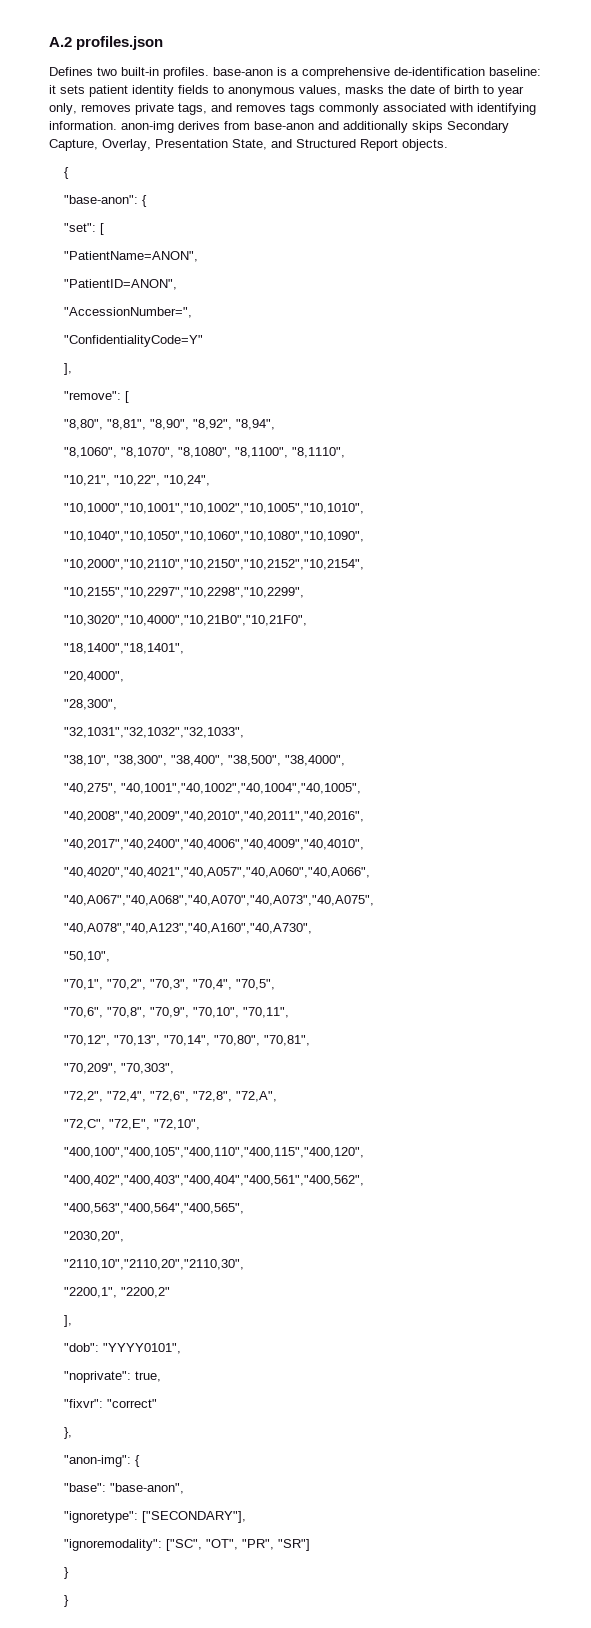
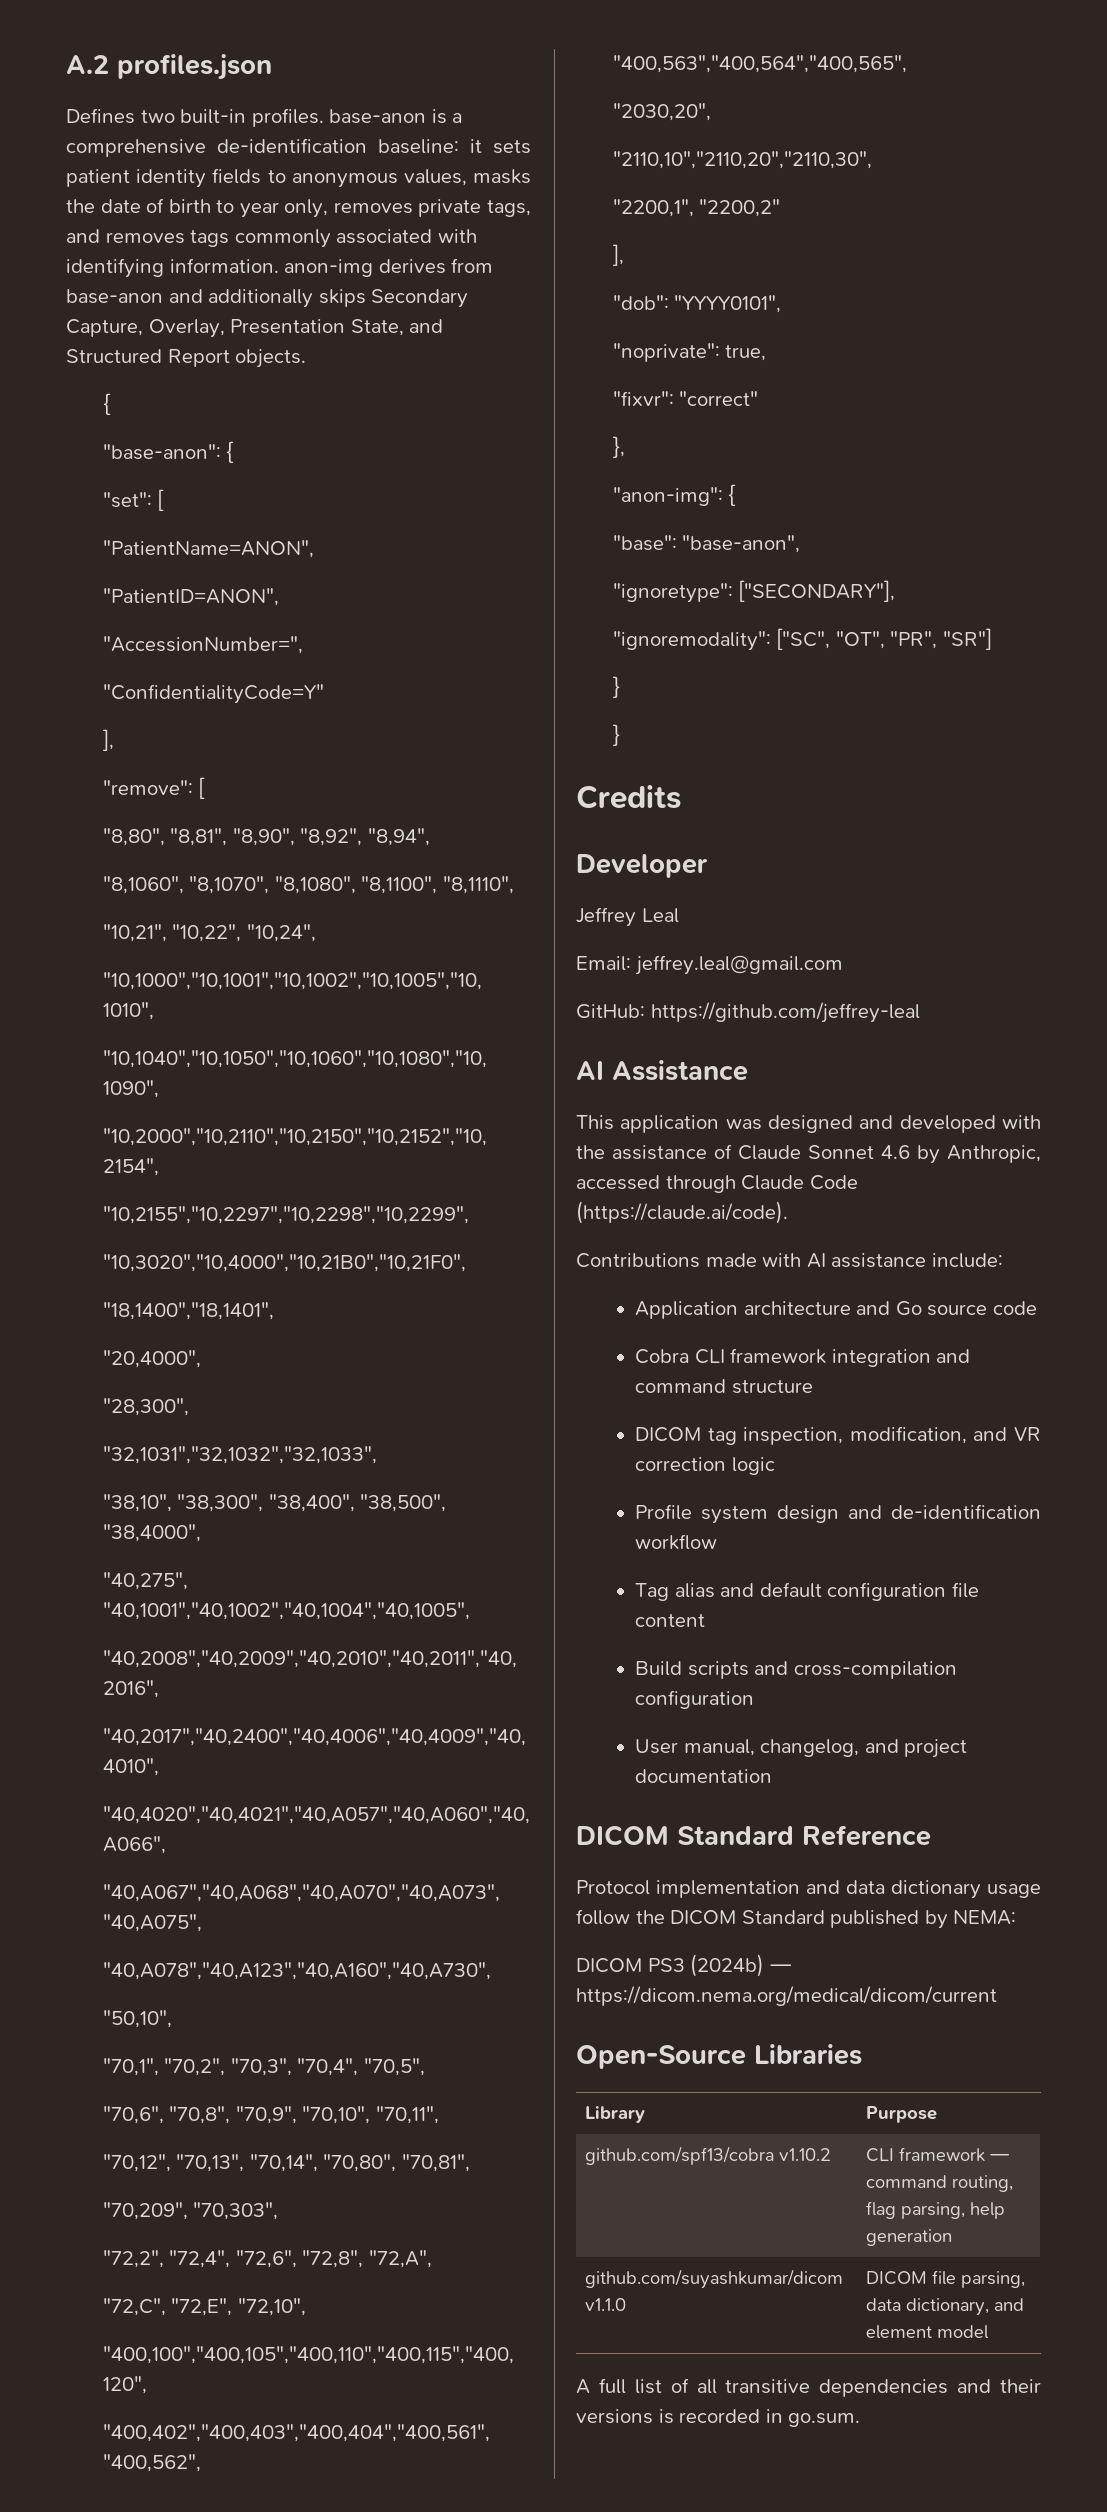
+ Credits
+ Developer
+ Jeffrey Leal
+ Email: jeffrey.leal@gmail.com
+ GitHub: https://github.com/jeffrey-leal
+ AI Assistance
+ This application was designed and developed with the assistance of Claude Sonnet 4.6 by Anthropic, accessed through Claude Code (https://claude.ai/code).
+ Contributions made with AI assistance include:
+ Application architecture and Go source code
+ Cobra CLI framework integration and command structure
+ DICOM tag inspection, modification, and VR correction logic
+ Profile system design and de-identification workflow
+ Tag alias and default configuration file content
+ Build scripts and cross-compilation configuration
+ User manual, changelog, and project documentation
+ DICOM Standard Reference
+ Protocol implementation and data dictionary usage follow the DICOM Standard published by NEMA:
+ DICOM PS3 (2024b) — https://dicom.nema.org/medical/dicom/current
+ Open-Source Libraries
+ Library | Purpose
+ github.com/spf13/cobra v1.10.2 | CLI framework — command routing, flag parsing, help generation
+ github.com/suyashkumar/dicom v1.1.0 | DICOM file parsing, data dictionary, and element model
+ A full list of all transitive dependencies and their versions is recorded in go.sum.

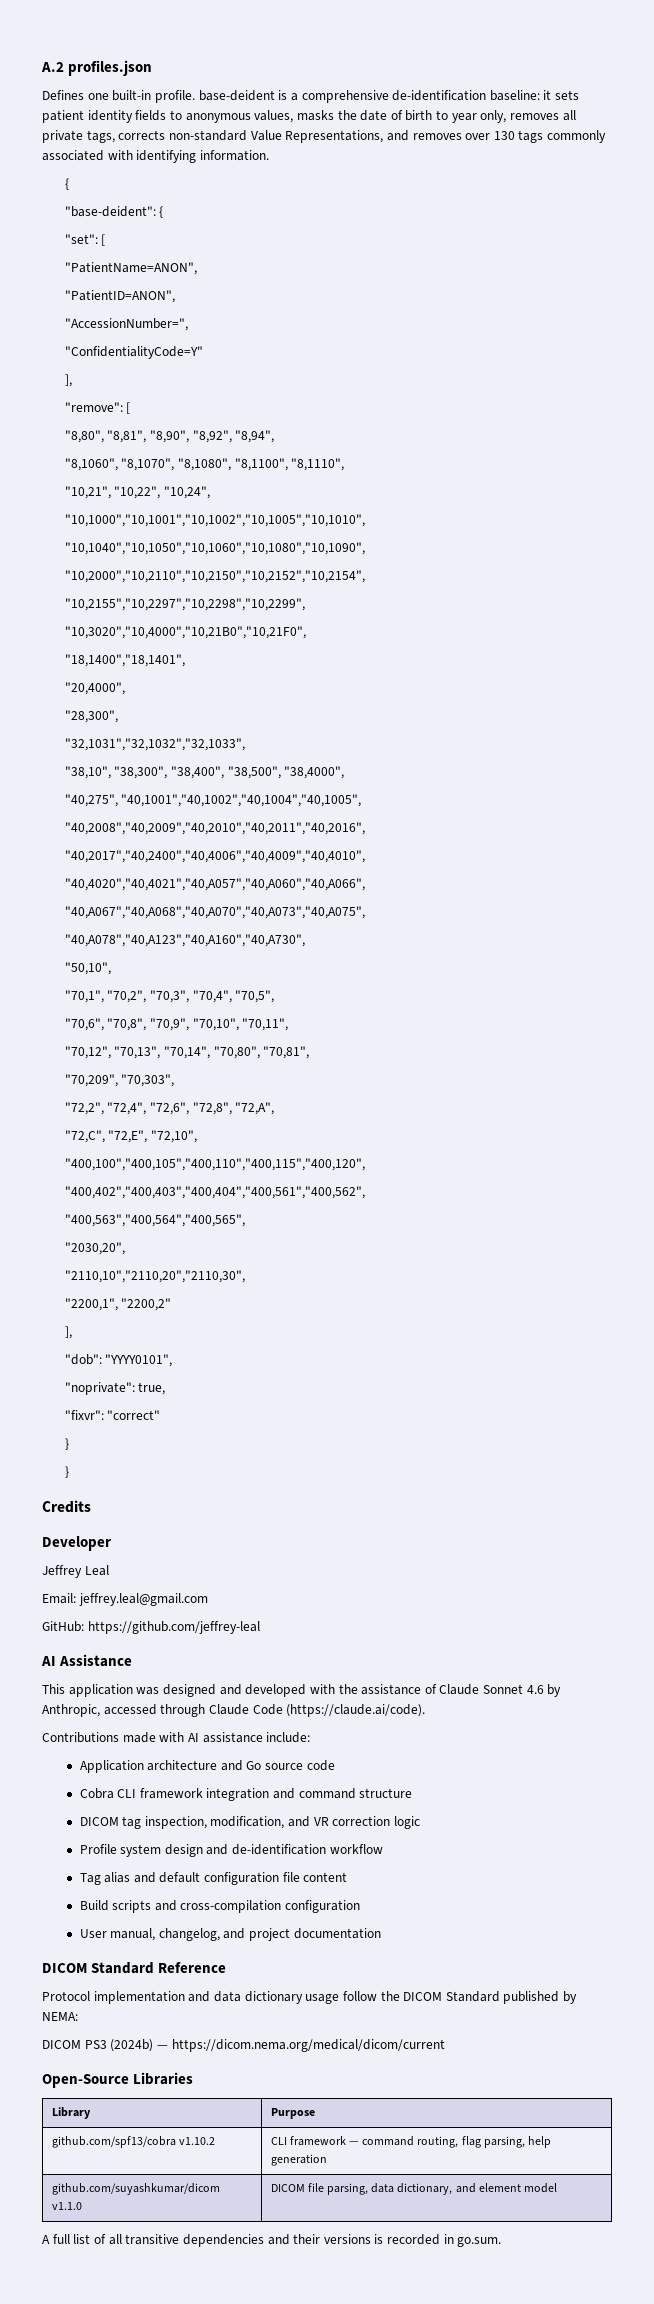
- Defines two built-in profiles. base-anon is a comprehensive de-identification baseline: it sets patient identity fields to anonymous values, masks the date of birth to year only, removes private tags, and removes tags commonly associated with identifying information. anon-img derives from base-anon and additionally skips Secondary Capture, Overlay, Presentation State, and Structured Report objects.
+ Defines one built-in profile. base-deident is a comprehensive de-identification baseline: it sets patient identity fields to anonymous values, masks the date of birth to year only, removes all private tags, corrects non-standard Value Representations, and removes over 130 tags commonly associated with identifying information.
  {
- "base-anon": {
+ "base-deident": {
- },
- "anon-img": {
- "base": "base-anon",
- "ignoretype": ["SECONDARY"],
- "ignoremodality": ["SC", "OT", "PR", "SR"]

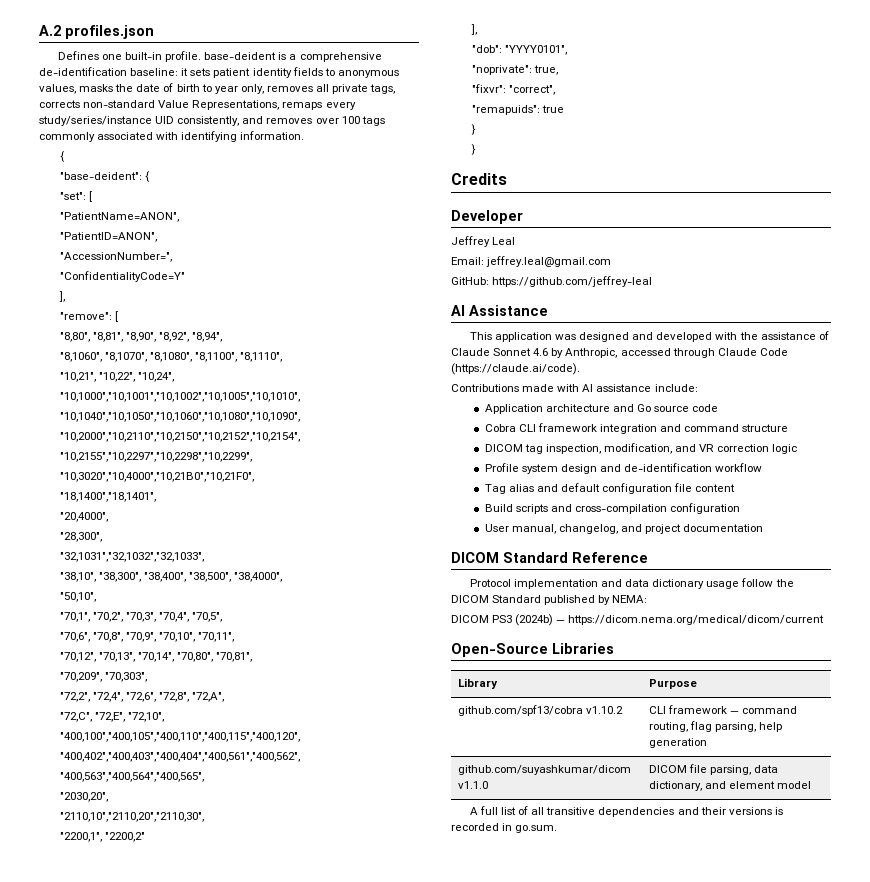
- Defines one built-in profile. base-deident is a comprehensive de-identification baseline: it sets patient identity fields to anonymous values, masks the date of birth to year only, removes all private tags, corrects non-standard Value Representations, and removes over 130 tags commonly associated with identifying information.
+ Defines one built-in profile. base-deident is a comprehensive de-identification baseline: it sets patient identity fields to anonymous values, masks the date of birth to year only, removes all private tags, corrects non-standard Value Representations, remaps every study/series/instance UID consistently, and removes over 100 tags commonly associated with identifying information.
- "40,275", "40,1001","40,1002","40,1004","40,1005",
- "40,2008","40,2009","40,2010","40,2011","40,2016",
- "40,2017","40,2400","40,4006","40,4009","40,4010",
- "40,4020","40,4021","40,A057","40,A060","40,A066",
- "40,A067","40,A068","40,A070","40,A073","40,A075",
- "40,A078","40,A123","40,A160","40,A730",
- "fixvr": "correct"
+ "fixvr": "correct",
+ "remapuids": true

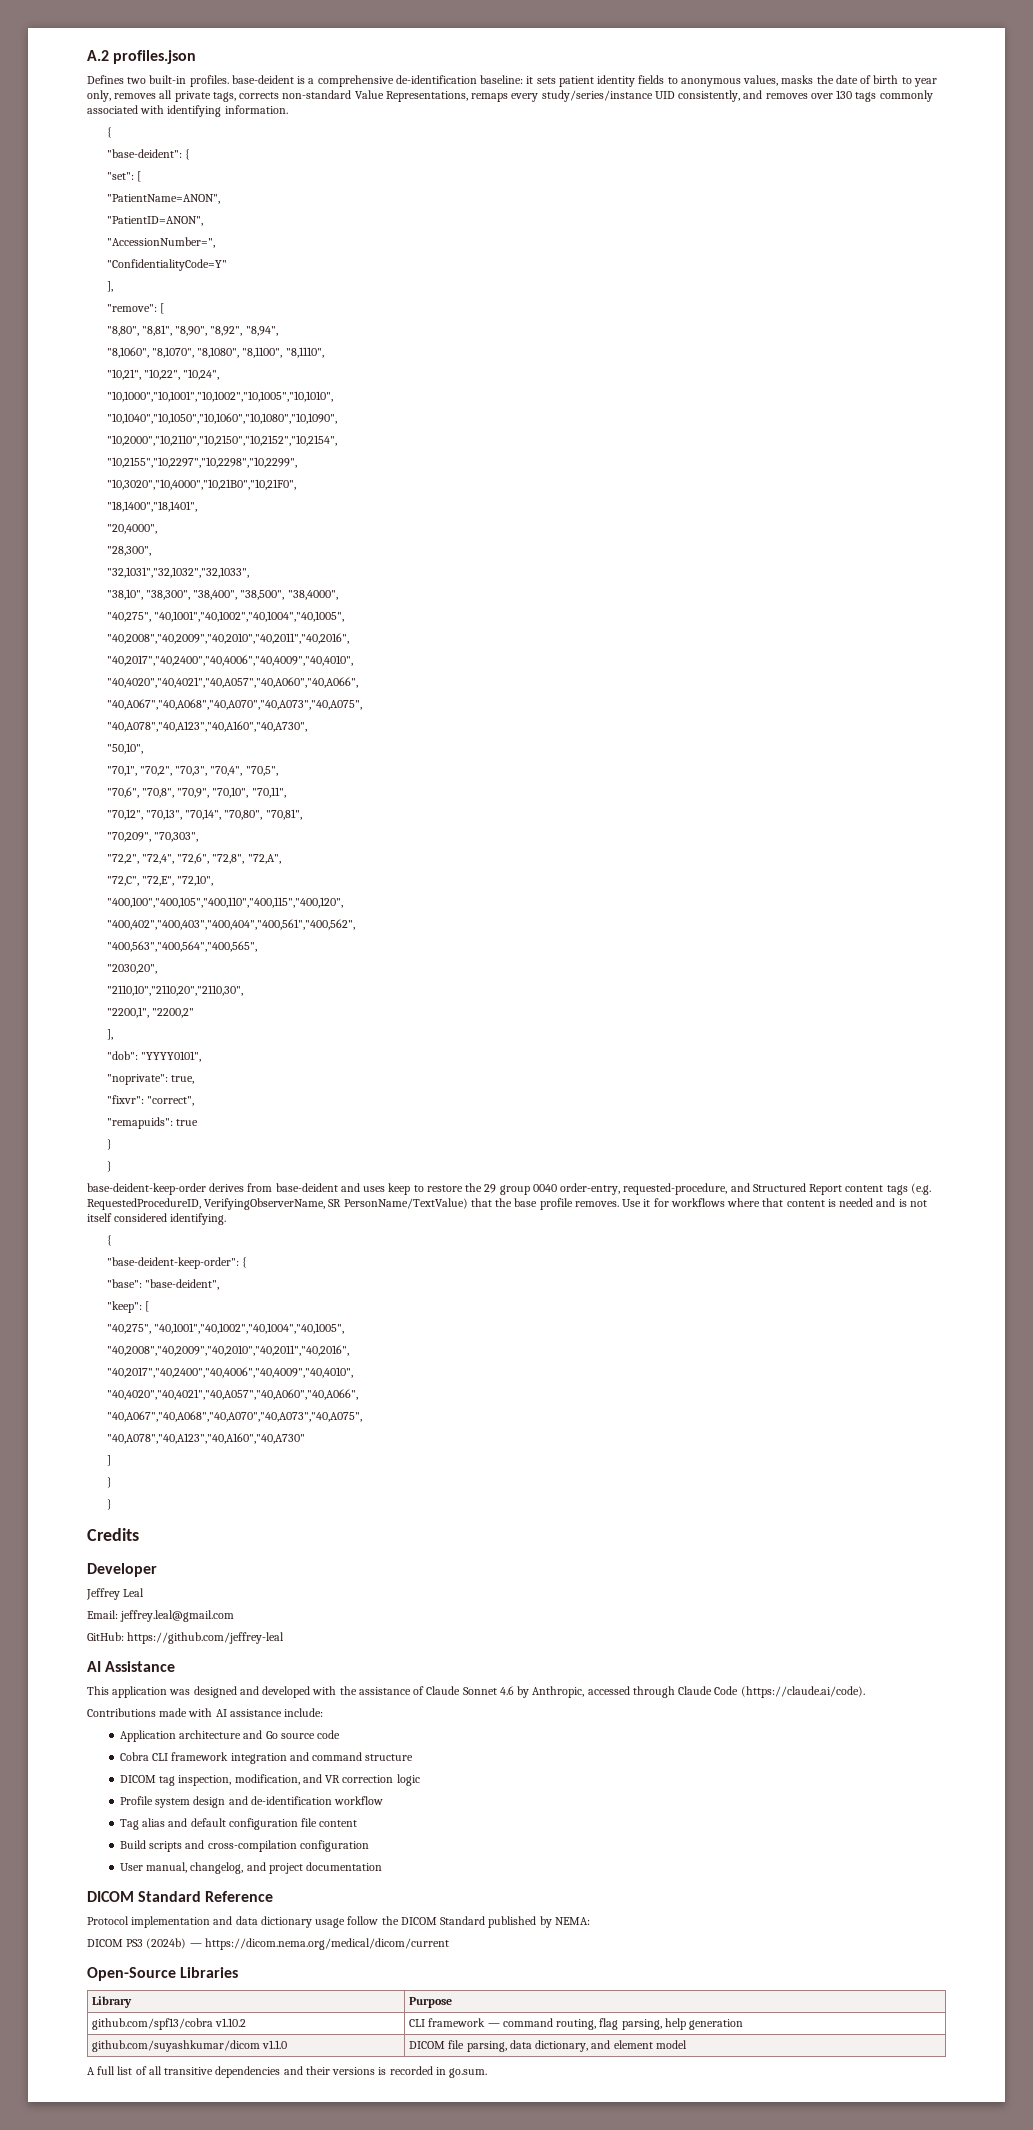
- Defines one built-in profile. base-deident is a comprehensive de-identification baseline: it sets patient identity fields to anonymous values, masks the date of birth to year only, removes all private tags, corrects non-standard Value Representations, remaps every study/series/instance UID consistently, and removes over 100 tags commonly associated with identifying information.
+ Defines two built-in profiles. base-deident is a comprehensive de-identification baseline: it sets patient identity fields to anonymous values, masks the date of birth to year only, removes all private tags, corrects non-standard Value Representations, remaps every study/series/instance UID consistently, and removes over 130 tags commonly associated with identifying information.
  "38,10", "38,300", "38,400", "38,500", "38,4000",
+ "40,275", "40,1001","40,1002","40,1004","40,1005",
+ "40,2008","40,2009","40,2010","40,2011","40,2016",
+ "40,2017","40,2400","40,4006","40,4009","40,4010",
+ "40,4020","40,4021","40,A057","40,A060","40,A066",
+ "40,A067","40,A068","40,A070","40,A073","40,A075",
+ "40,A078","40,A123","40,A160","40,A730",
+ base-deident-keep-order derives from base-deident and uses keep to restore the 29 group 0040 order-entry, requested-procedure, and Structured Report content tags (e.g. RequestedProcedureID, VerifyingObserverName, SR PersonName/TextValue) that the base profile removes. Use it for workflows where that content is needed and is not itself considered identifying.
+ {
+ "base-deident-keep-order": {
+ "base": "base-deident",
+ "keep": [
+ "40,275", "40,1001","40,1002","40,1004","40,1005",
+ "40,2008","40,2009","40,2010","40,2011","40,2016",
+ "40,2017","40,2400","40,4006","40,4009","40,4010",
+ "40,4020","40,4021","40,A057","40,A060","40,A066",
+ "40,A067","40,A068","40,A070","40,A073","40,A075",
+ "40,A078","40,A123","40,A160","40,A730"
+ ]
+ }
+ }

